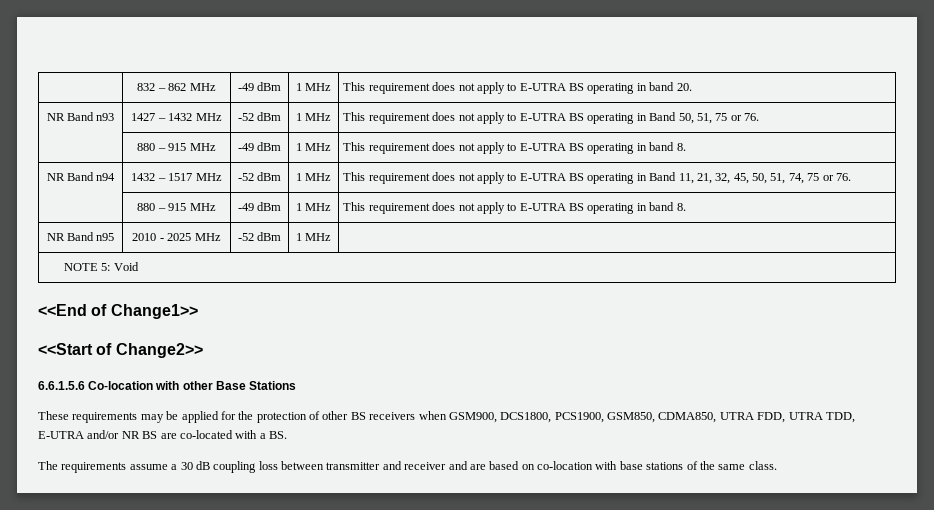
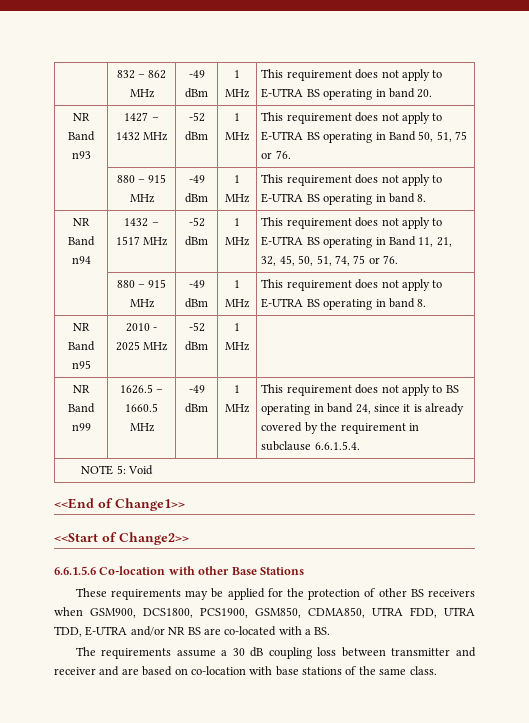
+ NR Band n99 | 1626.5 – 1660.5 MHz | -49 dBm | 1 MHz | This requirement does not apply to BS operating in band 24, since it is already covered by the requirement in subclause 6.6.1.5.4.

